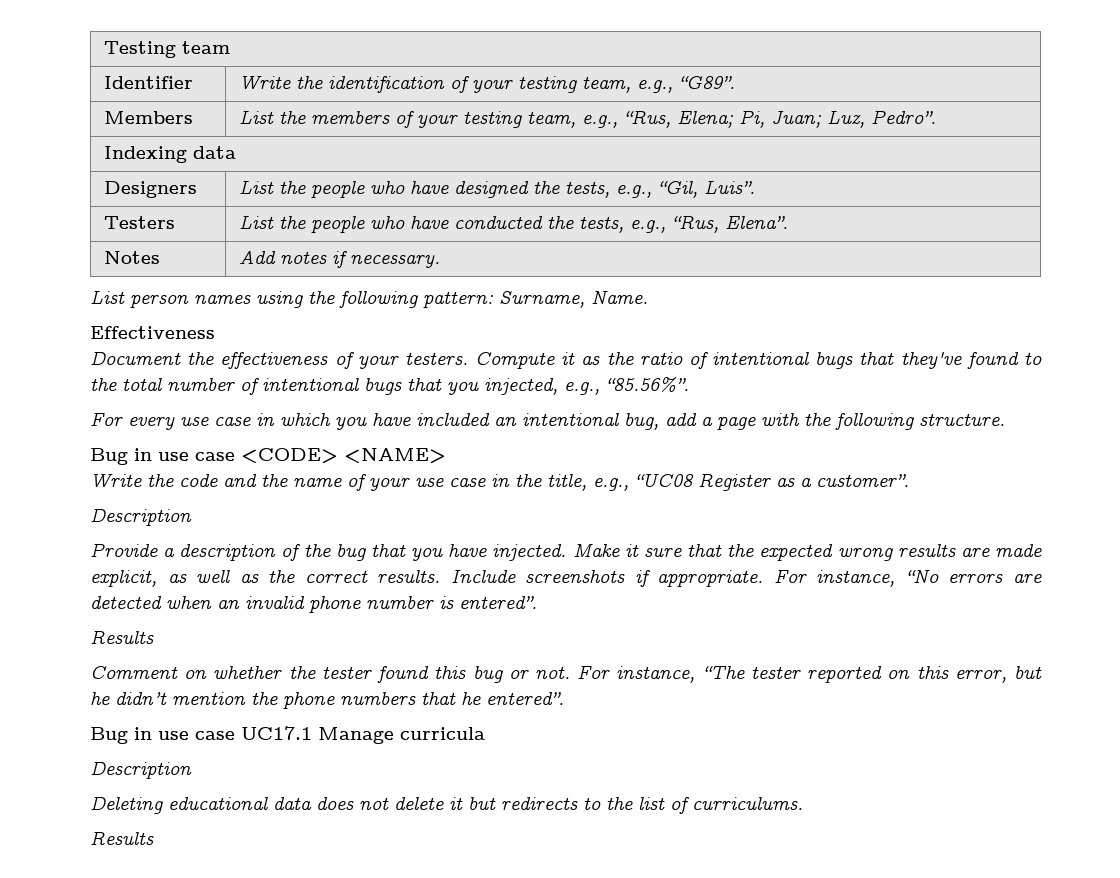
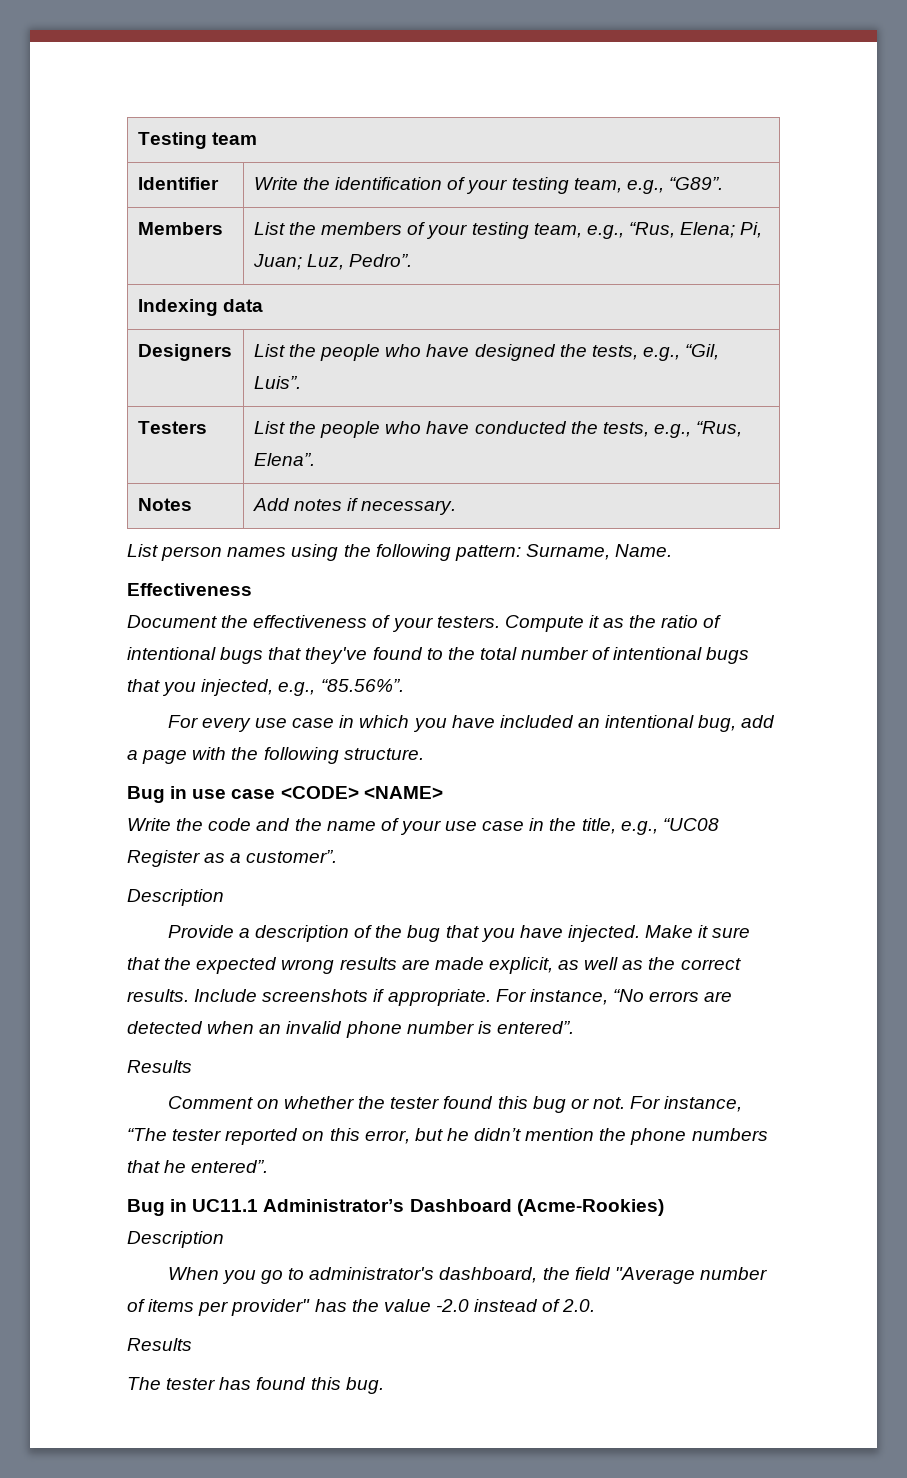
- Bug in use case UC17.1 Manage curricula
+ Bug in UC11.1 Administrator’s Dashboard (Acme-Rookies)
  Description
- Deleting educational data does not delete it but redirects to the list of curriculums.
+ When you go to administrator's dashboard, the field "Average number of items per provider" has the value -2.0 instead of 2.0.
  Results
+ The tester has found this bug.

